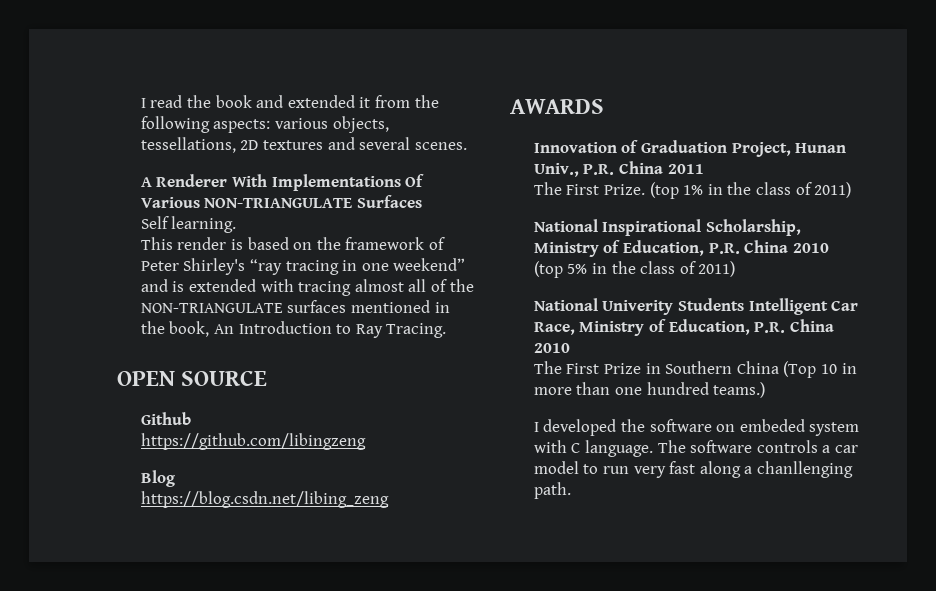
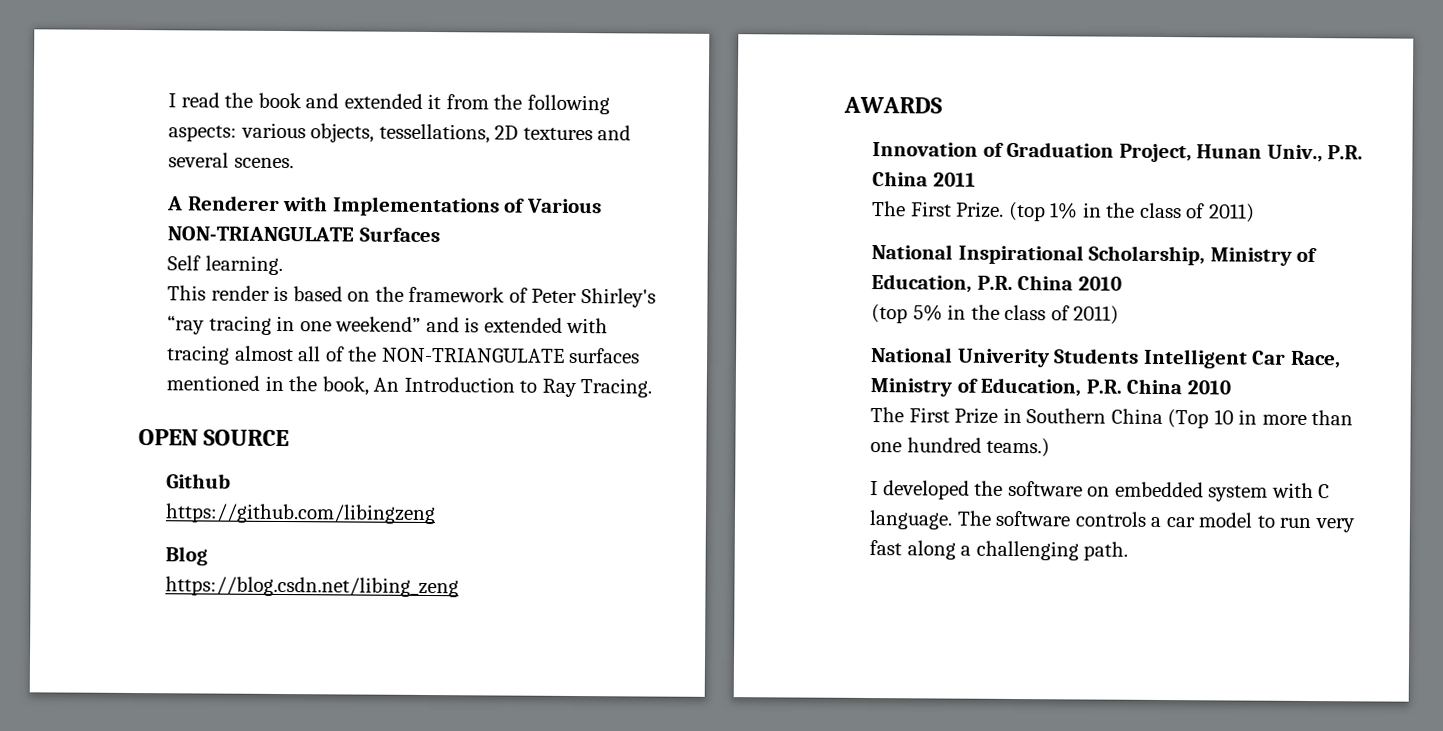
- A Renderer With Implementations Of Various NON-TRIANGULATE Surfaces
+ A Renderer with Implementations of Various NON-TRIANGULATE Surfaces
- I developed the software on embeded system with C language.
+ I developed the software on embedded system with C language.
- The software controls a car model to run very fast along a chanllenging path.
+ The software controls a car model to run very fast along a challenging path.

